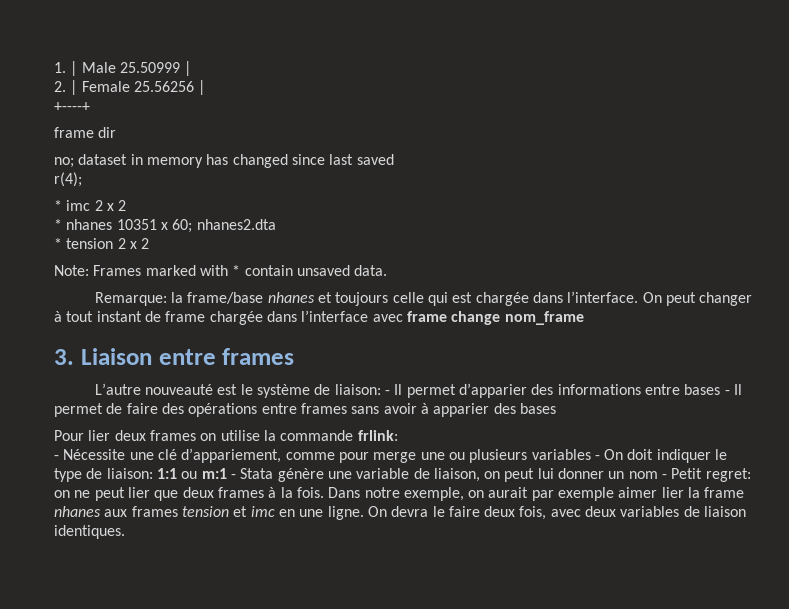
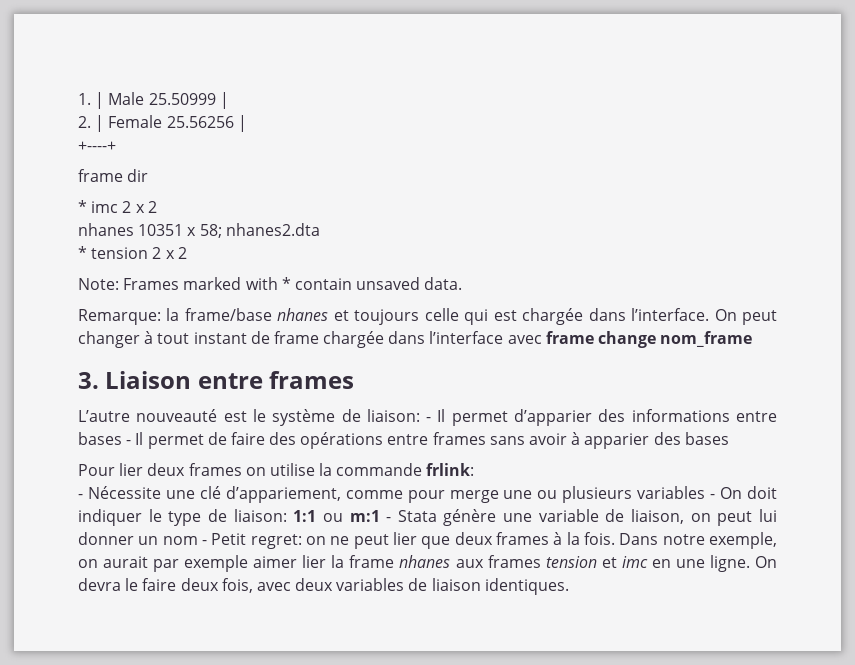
- no; dataset in memory has changed since last saved
- r(4);
- * nhanes 10351 x 60; nhanes2.dta
+ nhanes 10351 x 58; nhanes2.dta

